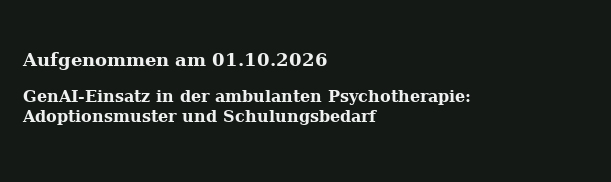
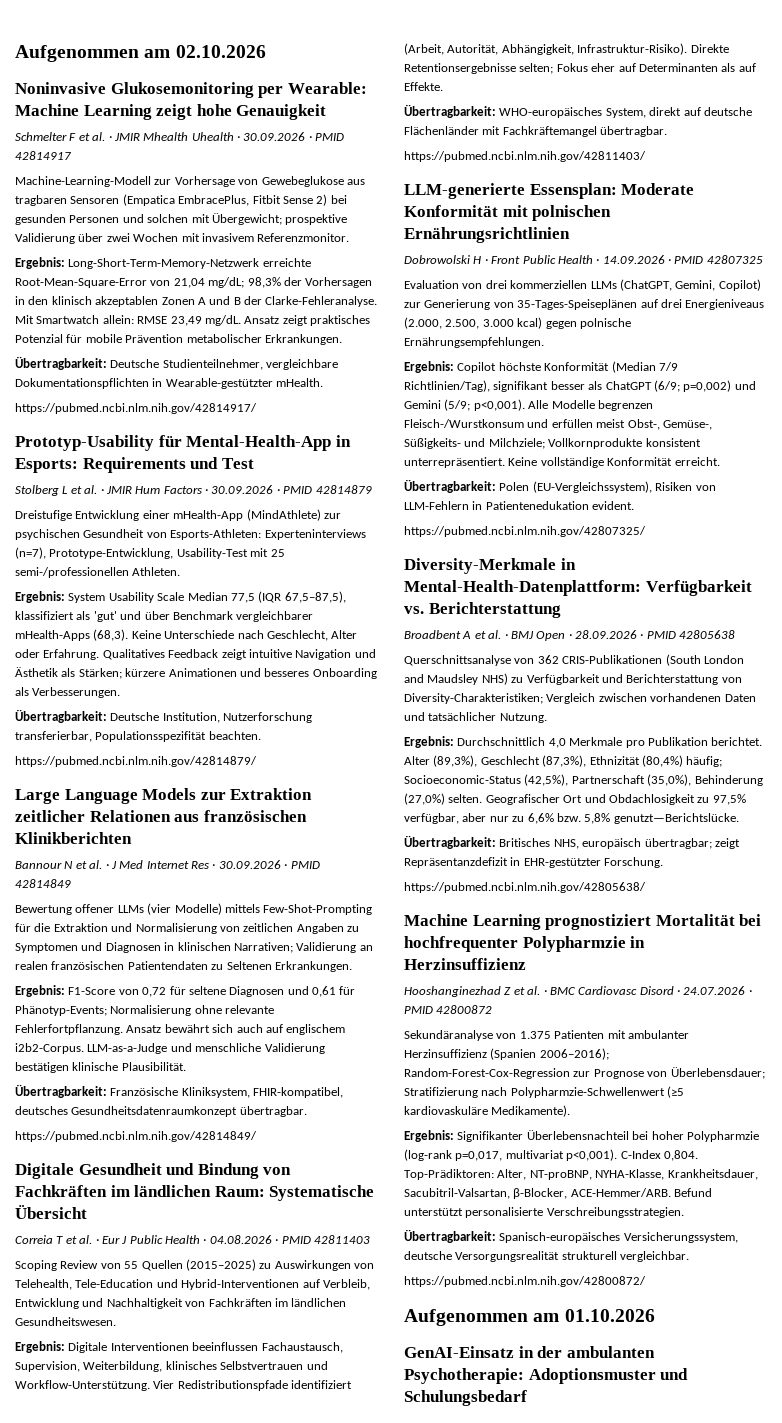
+ Aufgenommen am 02.10.2026
+ Noninvasive Glukosemonitoring per Wearable: Machine Learning zeigt hohe Genauigkeit
+ Schmelter F et al. · JMIR Mhealth Uhealth · 30.09.2026 · PMID 42814917
+ Machine-Learning-Modell zur Vorhersage von Gewebeglukose aus tragbaren Sensoren (Empatica EmbracePlus, Fitbit Sense 2) bei gesunden Personen und solchen mit Übergewicht; prospektive Validierung über zwei Wochen mit invasivem Referenzmonitor.
+ Ergebnis: Long-Short-Term-Memory-Netzwerk erreichte Root-Mean-Square-Error von 21,04 mg/dL; 98,3% der Vorhersagen in den klinisch akzeptablen Zonen A und B der Clarke-Fehleranalyse. Mit Smartwatch allein: RMSE 23,49 mg/dL. Ansatz zeigt praktisches Potenzial für mobile Prävention metabolischer Erkrankungen.
+ Übertragbarkeit: Deutsche Studienteilnehmer, vergleichbare Dokumentationspflichten in Wearable-gestützter mHealth.
+ https://pubmed.ncbi.nlm.nih.gov/42814917/
+ Prototyp-Usability für Mental-Health-App in Esports: Requirements und Test
+ Stolberg L et al. · JMIR Hum Factors · 30.09.2026 · PMID 42814879
+ Dreistufige Entwicklung einer mHealth-App (MindAthlete) zur psychischen Gesundheit von Esports-Athleten: Experteninterviews (n=7), Prototype-Entwicklung, Usability-Test mit 25 semi-/professionellen Athleten.
+ Ergebnis: System Usability Scale Median 77,5 (IQR 67,5–87,5), klassifiziert als 'gut' und über Benchmark vergleichbarer mHealth-Apps (68,3). Keine Unterschiede nach Geschlecht, Alter oder Erfahrung. Qualitatives Feedback zeigt intuitive Navigation und Ästhetik als Stärken; kürzere Animationen und besseres Onboarding als Verbesserungen.
+ Übertragbarkeit: Deutsche Institution, Nutzerforschung transferierbar, Populationsspezifität beachten.
+ https://pubmed.ncbi.nlm.nih.gov/42814879/
+ Large Language Models zur Extraktion zeitlicher Relationen aus französischen Klinikberichten
+ Bannour N et al. · J Med Internet Res · 30.09.2026 · PMID 42814849
+ Bewertung offener LLMs (vier Modelle) mittels Few-Shot-Prompting für die Extraktion und Normalisierung von zeitlichen Angaben zu Symptomen und Diagnosen in klinischen Narrativen; Validierung an realen französischen Patientendaten zu Seltenen Erkrankungen.
+ Ergebnis: F1-Score von 0,72 für seltene Diagnosen und 0,61 für Phänotyp-Events; Normalisierung ohne relevante Fehlerfortpflanzung. Ansatz bewährt sich auch auf englischem i2b2-Corpus. LLM-as-a-Judge und menschliche Validierung bestätigen klinische Plausibilität.
+ Übertragbarkeit: Französische Kliniksystem, FHIR-kompatibel, deutsches Gesundheitsdatenraumkonzept übertragbar.
+ https://pubmed.ncbi.nlm.nih.gov/42814849/
+ Digitale Gesundheit und Bindung von Fachkräften im ländlichen Raum: Systematische Übersicht
+ Correia T et al. · Eur J Public Health · 04.08.2026 · PMID 42811403
+ Scoping Review von 55 Quellen (2015–2025) zu Auswirkungen von Telehealth, Tele-Education und Hybrid-Interventionen auf Verbleib, Entwicklung und Nachhaltigkeit von Fachkräften im ländlichen Gesundheitswesen.
+ Ergebnis: Digitale Interventionen beeinflussen Fachaustausch, Supervision, Weiterbildung, klinisches Selbstvertrauen und Workflow-Unterstützung. Vier Redistributionspfade identifiziert (Arbeit, Autorität, Abhängigkeit, Infrastruktur-Risiko). Direkte Retentionsergebnisse selten; Fokus eher auf Determinanten als auf Effekte.
+ Übertragbarkeit: WHO-europäisches System, direkt auf deutsche Flächenländer mit Fachkräftemangel übertragbar.
+ https://pubmed.ncbi.nlm.nih.gov/42811403/
+ LLM-generierte Essensplan: Moderate Konformität mit polnischen Ernährungsrichtlinien
+ Dobrowolski H · Front Public Health · 14.09.2026 · PMID 42807325
+ Evaluation von drei kommerziellen LLMs (ChatGPT, Gemini, Copilot) zur Generierung von 35-Tages-Speiseplänen auf drei Energieniveaus (2.000, 2.500, 3.000 kcal) gegen polnische Ernährungsempfehlungen.
+ Ergebnis: Copilot höchste Konformität (Median 7/9 Richtlinien/Tag), signifikant besser als ChatGPT (6/9; p=0,002) und Gemini (5/9; p<0,001). Alle Modelle begrenzen Fleisch-/Wurstkonsum und erfüllen meist Obst-, Gemüse-, Süßigkeits- und Milchziele; Vollkornprodukte konsistent unterrepräsentiert. Keine vollständige Konformität erreicht.
+ Übertragbarkeit: Polen (EU-Vergleichssystem), Risiken von LLM-Fehlern in Patientenedukation evident.
+ https://pubmed.ncbi.nlm.nih.gov/42807325/
+ Diversity-Merkmale in Mental-Health-Datenplattform: Verfügbarkeit vs. Berichterstattung
+ Broadbent A et al. · BMJ Open · 28.09.2026 · PMID 42805638
+ Querschnittsanalyse von 362 CRIS-Publikationen (South London and Maudsley NHS) zu Verfügbarkeit und Berichterstattung von Diversity-Charakteristiken; Vergleich zwischen vorhandenen Daten und tatsächlicher Nutzung.
+ Ergebnis: Durchschnittlich 4,0 Merkmale pro Publikation berichtet. Alter (89,3%), Geschlecht (87,3%), Ethnizität (80,4%) häufig; Socioeconomic-Status (42,5%), Partnerschaft (35,0%), Behinderung (27,0%) selten. Geografischer Ort und Obdachlosigkeit zu 97,5% verfügbar, aber nur zu 6,6% bzw. 5,8% genutzt—Berichtslücke.
+ Übertragbarkeit: Britisches NHS, europäisch übertragbar; zeigt Repräsentanzdefizit in EHR-gestützter Forschung.
+ https://pubmed.ncbi.nlm.nih.gov/42805638/
+ Machine Learning prognostiziert Mortalität bei hochfrequenter Polypharmzie in Herzinsuffizienz
+ Hooshanginezhad Z et al. · BMC Cardiovasc Disord · 24.07.2026 · PMID 42800872
+ Sekundäranalyse von 1.375 Patienten mit ambulanter Herzinsuffizienz (Spanien 2006–2016); Random-Forest-Cox-Regression zur Prognose von Überlebensdauer; Stratifizierung nach Polypharmzie-Schwellenwert (≥5 kardiovaskuläre Medikamente).
+ Ergebnis: Signifikanter Überlebensnachteil bei hoher Polypharmzie (log-rank p=0,017, multivariat p<0,001). C-Index 0,804. Top-Prädiktoren: Alter, NT-proBNP, NYHA-Klasse, Krankheitsdauer, Sacubitril-Valsartan, β-Blocker, ACE-Hemmer/ARB. Befund unterstützt personalisierte Verschreibungsstrategien.
+ Übertragbarkeit: Spanisch-europäisches Versicherungssystem, deutsche Versorgungsrealität strukturell vergleichbar.
+ https://pubmed.ncbi.nlm.nih.gov/42800872/

